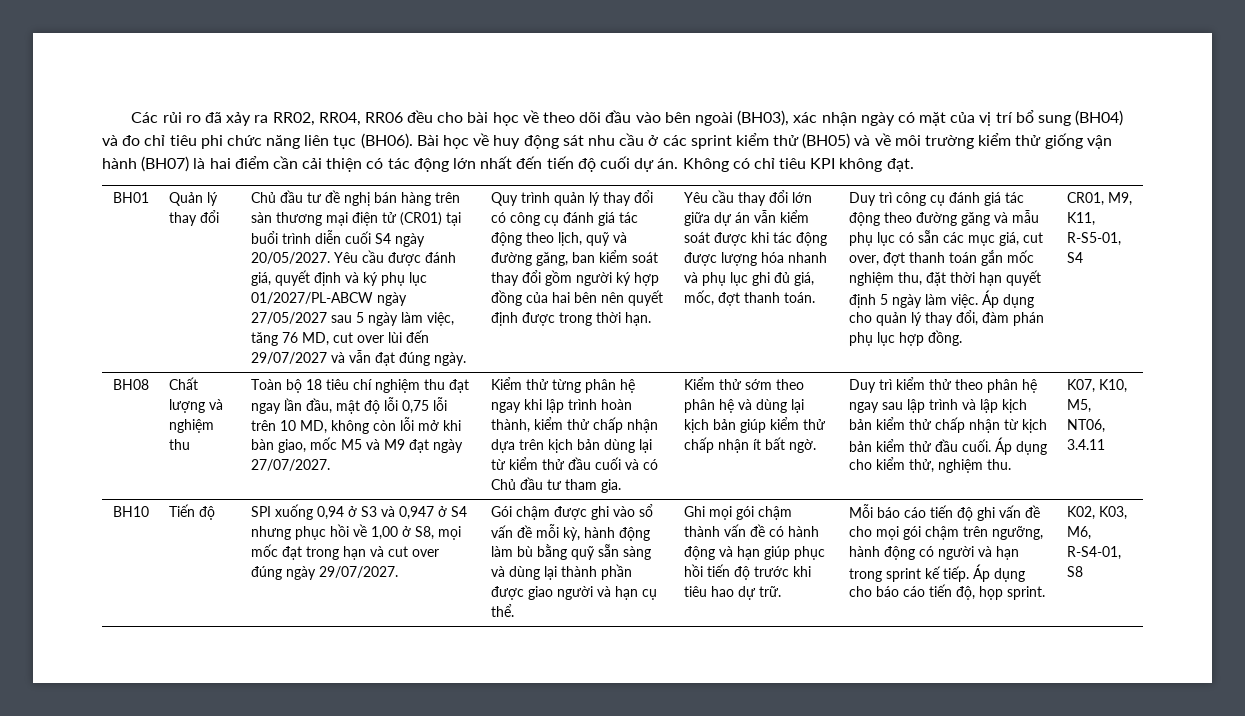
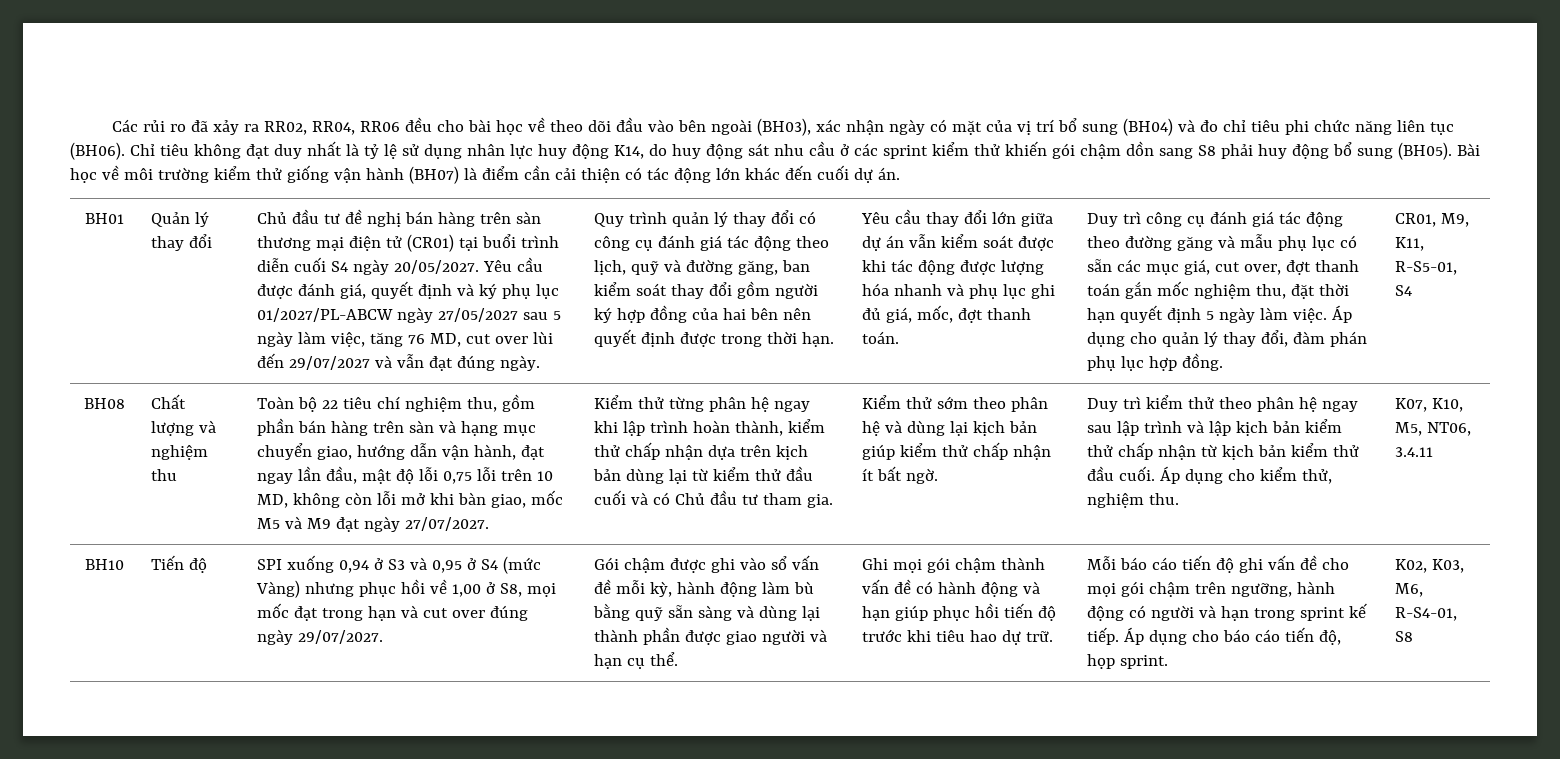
- Bài học về huy động sát nhu cầu ở các sprint kiểm thử (BH05) và về môi trường kiểm thử giống vận hành (BH07) là hai điểm cần cải thiện có tác động lớn nhất đến tiến độ cuối dự án. Không có chỉ tiêu KPI không đạt.
+ Chỉ tiêu không đạt duy nhất là tỷ lệ sử dụng nhân lực huy động K14, do huy động sát nhu cầu ở các sprint kiểm thử khiến gói chậm dồn sang S8 phải huy động bổ sung (BH05). Bài học về môi trường kiểm thử giống vận hành (BH07) là điểm cần cải thiện có tác động lớn khác đến cuối dự án.
- Toàn bộ 18 tiêu chí nghiệm thu đạt ngay lần đầu, mật độ lỗi 0,75 lỗi trên 10 MD, không còn lỗi mở khi bàn giao, mốc M5 và M9 đạt ngày 27/07/2027.
+ Toàn bộ 22 tiêu chí nghiệm thu, gồm phần bán hàng trên sàn và hạng mục chuyển giao, hướng dẫn vận hành, đạt ngay lần đầu, mật độ lỗi 0,75 lỗi trên 10 MD, không còn lỗi mở khi bàn giao, mốc M5 và M9 đạt ngày 27/07/2027.
- SPI xuống 0,94 ở S3 và 0,947 ở S4 nhưng phục hồi về 1,00 ở S8, mọi mốc đạt trong hạn và cut over đúng ngày 29/07/2027.
+ SPI xuống 0,94 ở S3 và 0,95 ở S4 (mức Vàng) nhưng phục hồi về 1,00 ở S8, mọi mốc đạt trong hạn và cut over đúng ngày 29/07/2027.

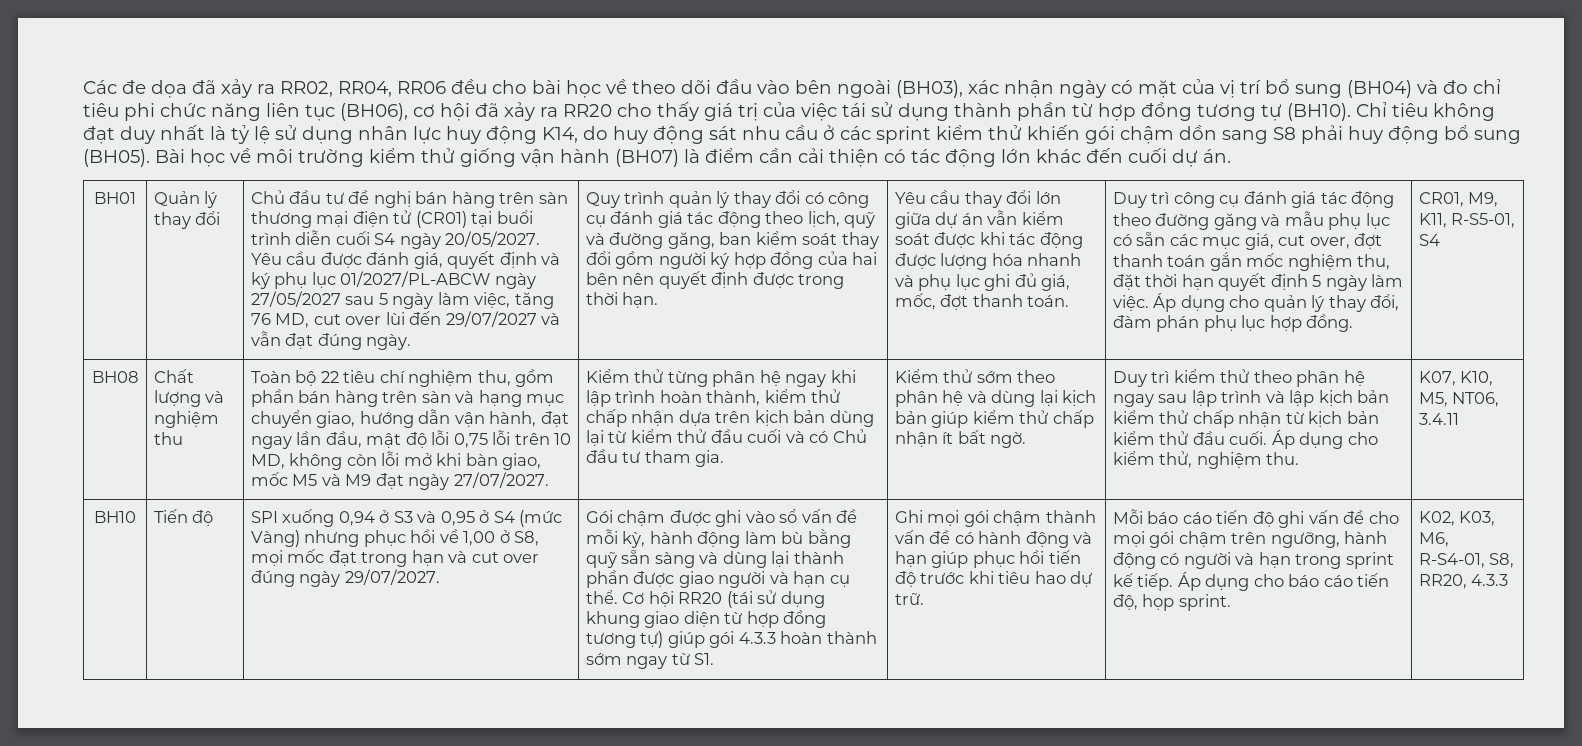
- Các rủi ro đã xảy ra RR02, RR04, RR06 đều cho bài học về theo dõi đầu vào bên ngoài (BH03), xác nhận ngày có mặt của vị trí bổ sung (BH04) và đo chỉ tiêu phi chức năng liên tục (BH06).
+ Các đe dọa đã xảy ra RR02, RR04, RR06 đều cho bài học về theo dõi đầu vào bên ngoài (BH03), xác nhận ngày có mặt của vị trí bổ sung (BH04) và đo chỉ tiêu phi chức năng liên tục (BH06), cơ hội đã xảy ra RR20 cho thấy giá trị của việc tái sử dụng thành phần từ hợp đồng tương tự (BH10).
+ Cơ hội RR20 (tái sử dụng khung giao diện từ hợp đồng tương tự) giúp gói 4.3.3 hoàn thành sớm ngay từ S1.
- K02, K03, M6, R-S4-01, S8
+ K02, K03, M6, R-S4-01, S8, RR20, 4.3.3

